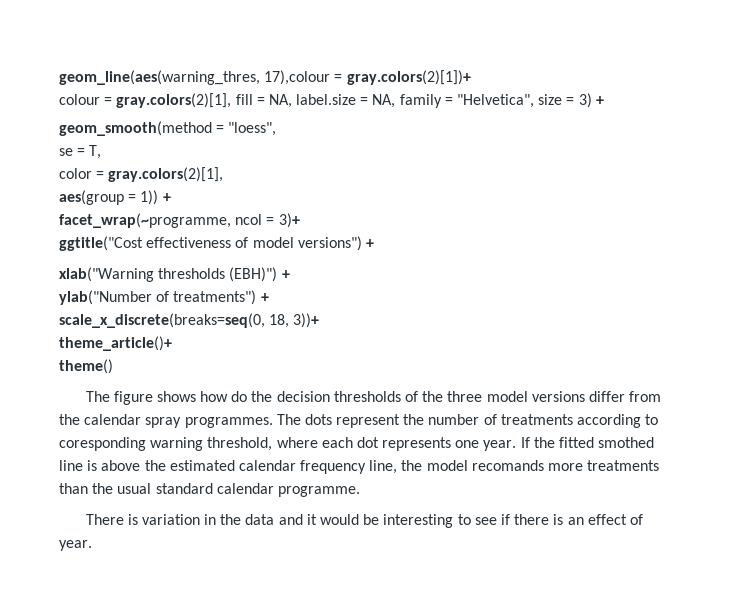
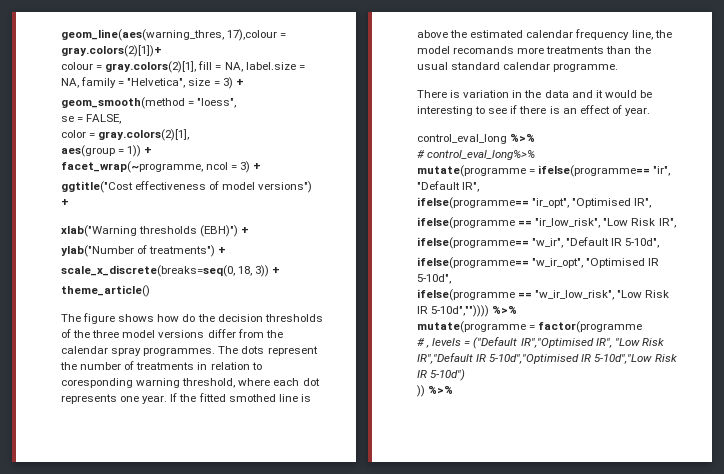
- se = T,
+ se = FALSE,
- facet_wrap(~programme, ncol = 3)+
+ facet_wrap(~programme, ncol = 3) +
- scale_x_discrete(breaks=seq(0, 18, 3))+
- theme_article()+
- theme()
+ scale_x_discrete(breaks=seq(0, 18, 3)) +
+ theme_article()
- The dots represent the number of treatments according to coresponding warning threshold, where each dot represents one year.
+ The dots represent the number of treatments in relation to coresponding warning threshold, where each dot represents one year.
+ control_eval_long %>%
+ # control_eval_long%>%
+ mutate(programme = ifelse(programme== "ir", "Default IR",
+ ifelse(programme== "ir_opt", "Optimised IR",
+ ifelse(programme == "ir_low_risk", "Low Risk IR",
+ ifelse(programme== "w_ir", "Default IR 5-10d",
+ ifelse(programme== "w_ir_opt", "Optimised IR 5-10d",
+ ifelse(programme == "w_ir_low_risk", "Low Risk IR 5-10d","")))) %>%
+ mutate(programme = factor(programme
+ # , levels = ("Default IR","Optimised IR", "Low Risk IR","Default IR 5-10d","Optimised IR 5-10d","Low Risk IR 5-10d")
+ )) %>%

